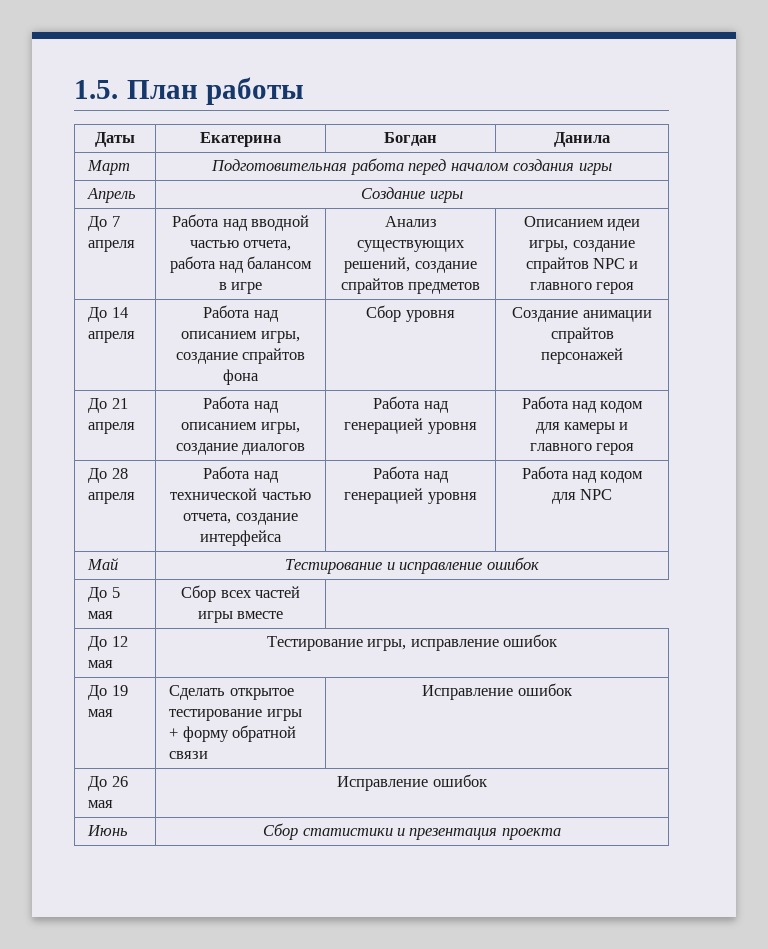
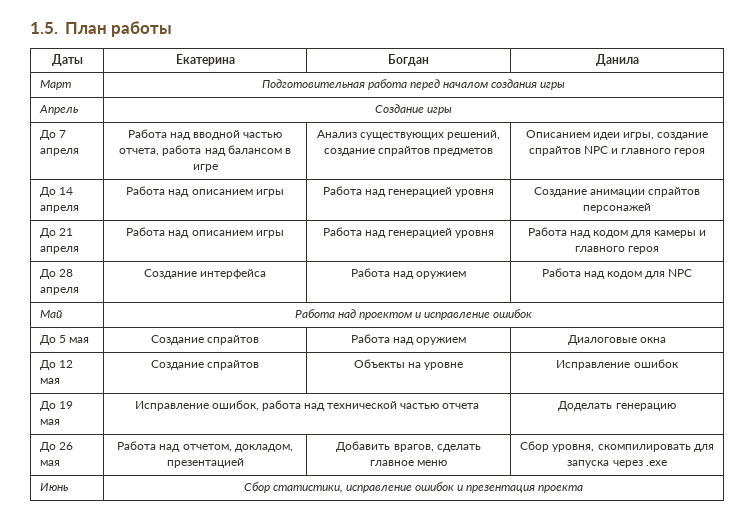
- До 14 апреля | Работа над описанием игры, создание спрайтов фона | Сбор уровня | Создание анимации спрайтов персонажей
+ До 14 апреля | Работа над описанием игры | Работа над генерацией уровня | Создание анимации спрайтов персонажей
- До 21 апреля | Работа над описанием игры, создание диалогов | Работа над генерацией уровня | Работа над кодом для камеры и главного героя
+ До 21 апреля | Работа над описанием игры | Работа над генерацией уровня | Работа над кодом для камеры и главного героя
- До 28 апреля | Работа над технической частью отчета, создание интерфейса | Работа над генерацией уровня | Работа над кодом для NPC
+ До 28 апреля | Создание интерфейса | Работа над оружием | Работа над кодом для NPC
- Май | Тестирование и исправление ошибок
+ Май | Работа над проектом и исправление ошибок
- До 5 мая | Сбор всех частей игры вместе
- До 12 мая | Тестирование игры, исправление ошибок
- До 19 мая | Сделать открытое тестирование игры + форму обратной связи | Исправление ошибок
- До 26 мая | Исправление ошибок
+ До 5 мая | Создание спрайтов | Работа над оружием | Диалоговые окна
+ До 12 мая | Создание спрайтов | Объекты на уровне | Исправление ошибок
+ До 19 мая | Исправление ошибок, работа над технической частью отчета | Доделать генерацию
+ До 26 мая | Работа над отчетом, докладом, презентацией | Добавить врагов, сделать главное меню | Сбор уровня, скомпилировать для запуска через .exe
- Июнь | Сбор статистики и презентация проекта
+ Июнь | Сбор статистики, исправление ошибок и презентация проекта

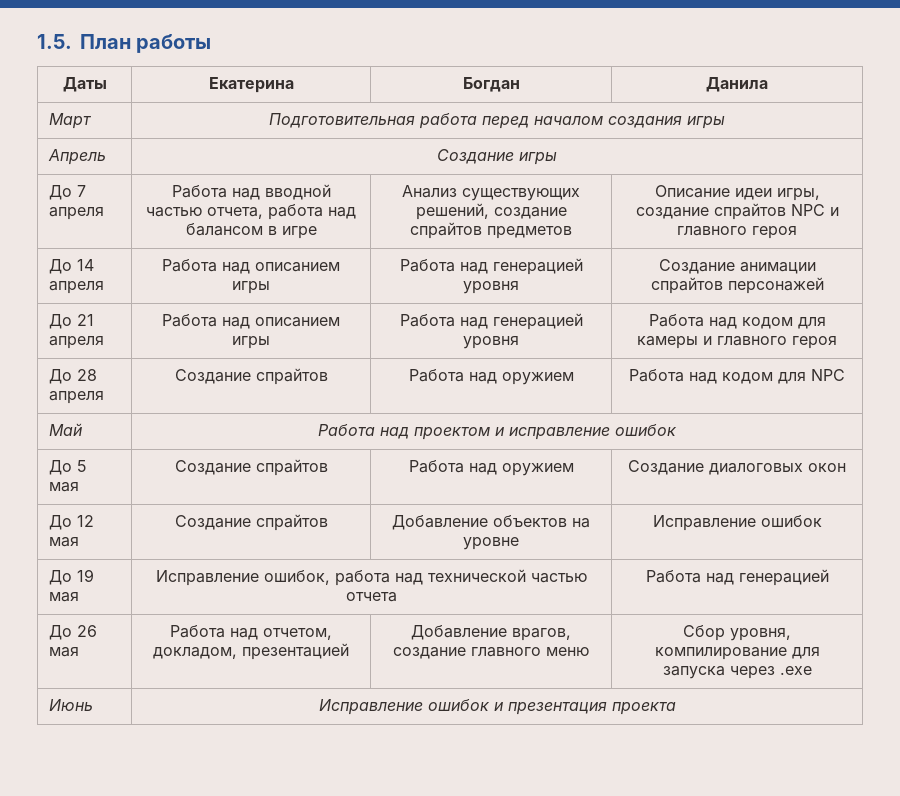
- До 7 апреля | Работа над вводной частью отчета, работа над балансом в игре | Анализ существующих решений, создание спрайтов предметов | Описанием идеи игры, создание спрайтов NPC и главного героя
+ До 7 апреля | Работа над вводной частью отчета, работа над балансом в игре | Анализ существующих решений, создание спрайтов предметов | Описание идеи игры, создание спрайтов NPC и главного героя
- До 28 апреля | Создание интерфейса | Работа над оружием | Работа над кодом для NPC
+ До 28 апреля | Создание спрайтов | Работа над оружием | Работа над кодом для NPC
- До 5 мая | Создание спрайтов | Работа над оружием | Диалоговые окна
+ До 5 мая | Создание спрайтов | Работа над оружием | Создание диалоговых окон
- До 12 мая | Создание спрайтов | Объекты на уровне | Исправление ошибок
+ До 12 мая | Создание спрайтов | Добавление объектов на уровне | Исправление ошибок
- До 19 мая | Исправление ошибок, работа над технической частью отчета | Доделать генерацию
+ До 19 мая | Исправление ошибок, работа над технической частью отчета | Работа над генерацией
- До 26 мая | Работа над отчетом, докладом, презентацией | Добавить врагов, сделать главное меню | Сбор уровня, скомпилировать для запуска через .exe
+ До 26 мая | Работа над отчетом, докладом, презентацией | Добавление врагов, создание главного меню | Сбор уровня, компилирование для запуска через .exe
- Июнь | Сбор статистики, исправление ошибок и презентация проекта
+ Июнь | Исправление ошибок и презентация проекта

